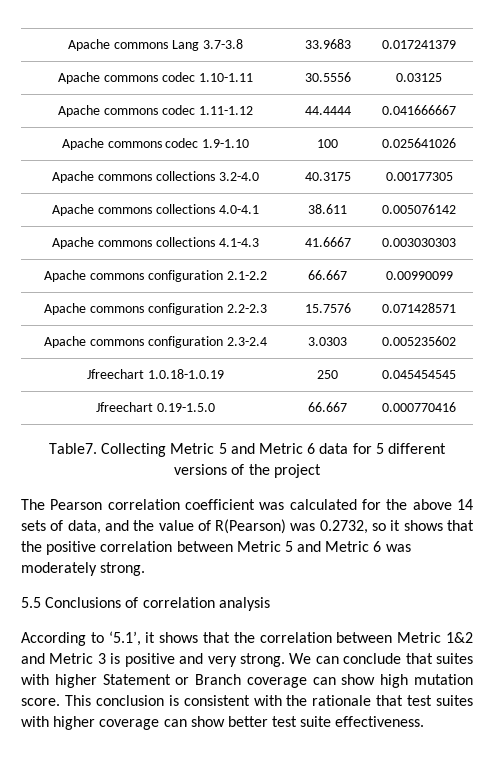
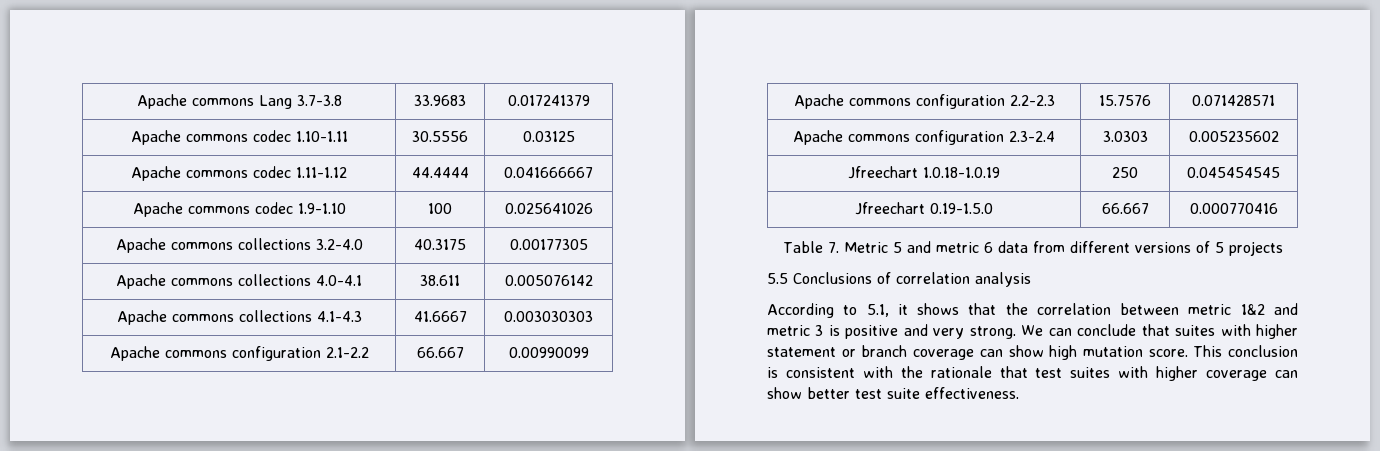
- Table7. Collecting Metric 5 and Metric 6 data for 5 different versions of the project
- The Pearson correlation coefficient was calculated for the above 14 sets of data, and the value of R(Pearson) was 0.2732, so it shows that the positive correlation between Metric 5 and Metric 6 was moderately strong.
+ Table 7. Metric 5 and metric 6 data from different versions of 5 projects
- According to ‘5.1’, it shows that the correlation between Metric 1&2 and Metric 3 is positive and very strong.
+ According to 5.1, it shows that the correlation between metric 1&2 and metric 3 is positive and very strong.
- We can conclude that suites with higher Statement or Branch coverage can show high mutation score.
+ We can conclude that suites with higher statement or branch coverage can show high mutation score.

